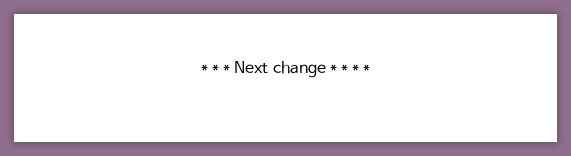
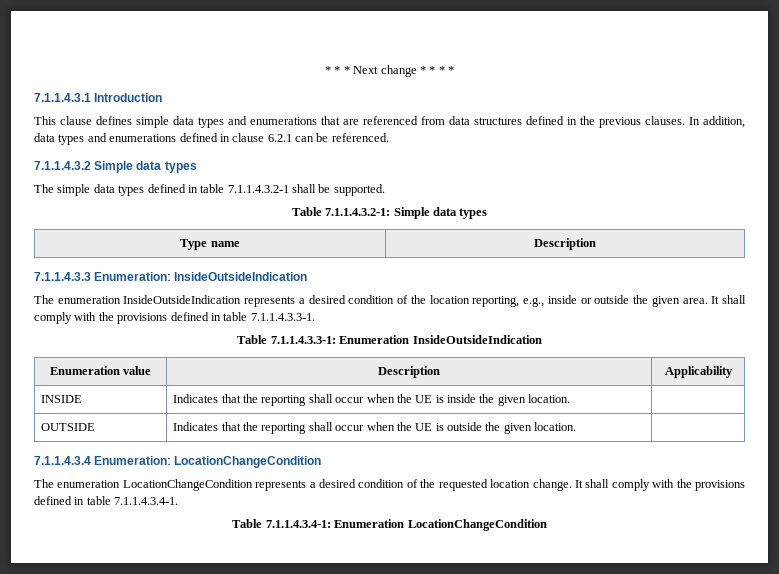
+ 7.1.1.4.3.1 Introduction
+ This clause defines simple data types and enumerations that are referenced from data structures defined in the previous clauses. In addition, data types and enumerations defined in clause 6.2.1 can be referenced.
+ 7.1.1.4.3.2 Simple data types
+ The simple data types defined in table 7.1.1.4.3.2-1 shall be supported.
+ Table 7.1.1.4.3.2-1: Simple data types
+ Type name | Description
+ 7.1.1.4.3.3 Enumeration: InsideOutsideIndication
+ The enumeration InsideOutsideIndication represents a desired condition of the location reporting, e.g., inside or outside the given area. It shall comply with the provisions defined in table 7.1.1.4.3.3-1.
+ Table 7.1.1.4.3.3-1: Enumeration InsideOutsideIndication
+ Enumeration value | Description | Applicability
+ INSIDE | Indicates that the reporting shall occur when the UE is inside the given location. |
+ OUTSIDE | Indicates that the reporting shall occur when the UE is outside the given location. |
+ 7.1.1.4.3.4 Enumeration: LocationChangeCondition
+ The enumeration LocationChangeCondition represents a desired condition of the requested location change. It shall comply with the provisions defined in table 7.1.1.4.3.4-1.
+ Table 7.1.1.4.3.4-1: Enumeration LocationChangeCondition

